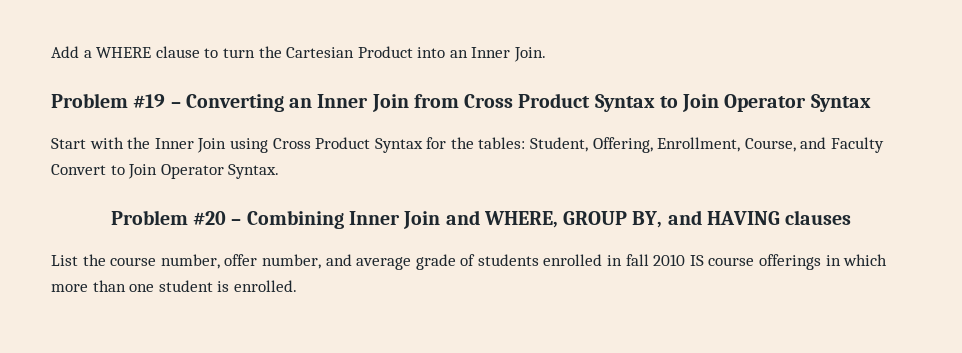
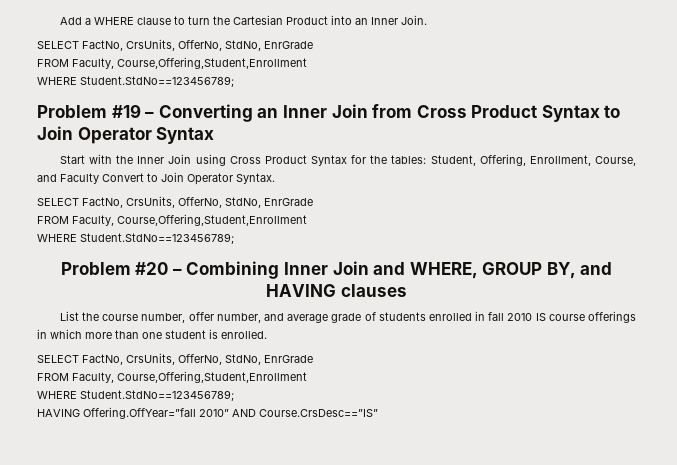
  Add a WHERE clause to turn the Cartesian Product into an Inner Join.
+ SELECT FactNo, CrsUnits, OfferNo, StdNo, EnrGrade
+ FROM Faculty, Course,Offering,Student,Enrollment
+ WHERE Student.StdNo==123456789;
  Start with the Inner Join using Cross Product Syntax for the tables: Student, Offering, Enrollment, Course, and Faculty Convert to Join Operator Syntax.
+ SELECT FactNo, CrsUnits, OfferNo, StdNo, EnrGrade
+ FROM Faculty, Course,Offering,Student,Enrollment
+ WHERE Student.StdNo==123456789;
  List the course number, offer number, and average grade of students enrolled in fall 2010 IS course offerings in which more than one student is enrolled.
+ SELECT FactNo, CrsUnits, OfferNo, StdNo, EnrGrade
+ FROM Faculty, Course,Offering,Student,Enrollment
+ WHERE Student.StdNo==123456789;
+ HAVING Offering.OffYear=”fall 2010” AND Course.CrsDesc==”IS”

